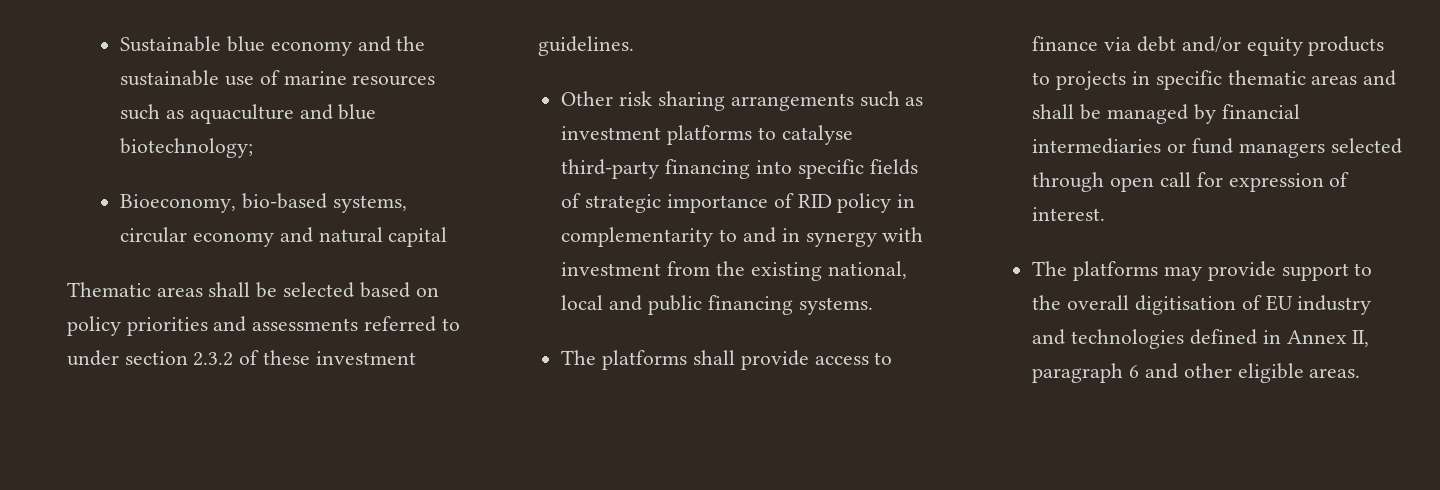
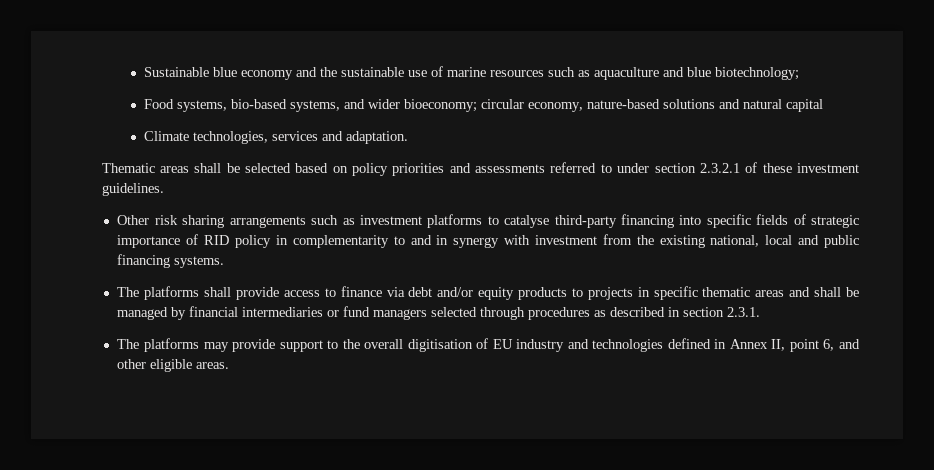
- Bioeconomy, bio-based systems, circular economy and natural capital
+ Food systems, bio-based systems, and wider bioeconomy; circular economy, nature-based solutions and natural capital
+ Climate technologies, services and adaptation.
- Thematic areas shall be selected based on policy priorities and assessments referred to under section 2.3.2 of these investment guidelines.
+ Thematic areas shall be selected based on policy priorities and assessments referred to under section 2.3.2.1 of these investment guidelines.
- The platforms shall provide access to finance via debt and/or equity products to projects in specific thematic areas and shall be managed by financial intermediaries or fund managers selected through open call for expression of interest.
+ The platforms shall provide access to finance via debt and/or equity products to projects in specific thematic areas and shall be managed by financial intermediaries or fund managers selected through procedures as described in section 2.3.1.
- The platforms may provide support to the overall digitisation of EU industry and technologies defined in Annex II, paragraph 6 and other eligible areas.
+ The platforms may provide support to the overall digitisation of EU industry and technologies defined in Annex II, point 6, and other eligible areas.

